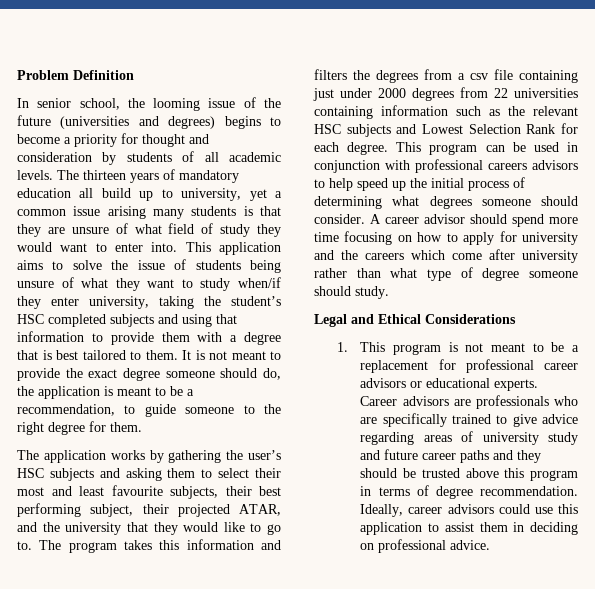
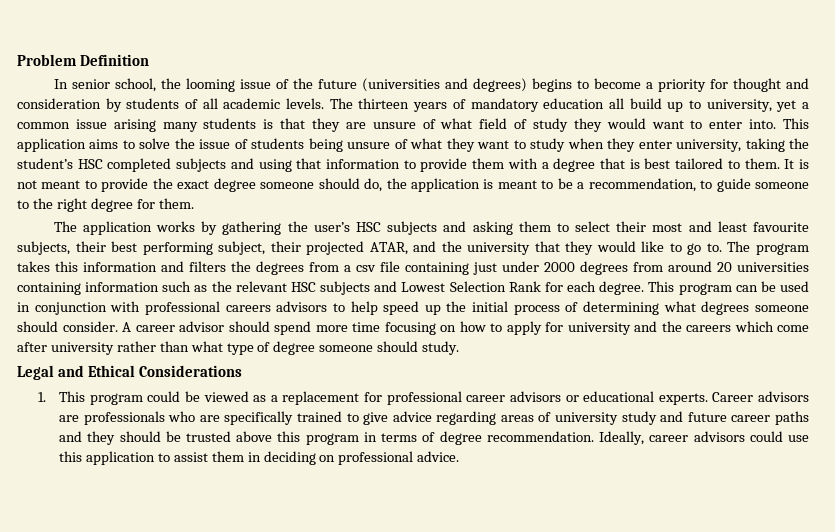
- This application aims to solve the issue of students being unsure of what they want to study when/if they enter university, taking the student’s HSC completed subjects and using that information to provide them with a degree that is best tailored to them.
+ This application aims to solve the issue of students being unsure of what they want to study when they enter university, taking the student’s HSC completed subjects and using that information to provide them with a degree that is best tailored to them.
- The program takes this information and filters the degrees from a csv file containing just under 2000 degrees from 22 universities containing information such as the relevant HSC subjects and Lowest Selection Rank for each degree.
+ The program takes this information and filters the degrees from a csv file containing just under 2000 degrees from around 20 universities containing information such as the relevant HSC subjects and Lowest Selection Rank for each degree.
- 1. This program is not meant to be a replacement for professional career advisors or educational experts.
+ 1. This program could be viewed as a replacement for professional career advisors or educational experts.

